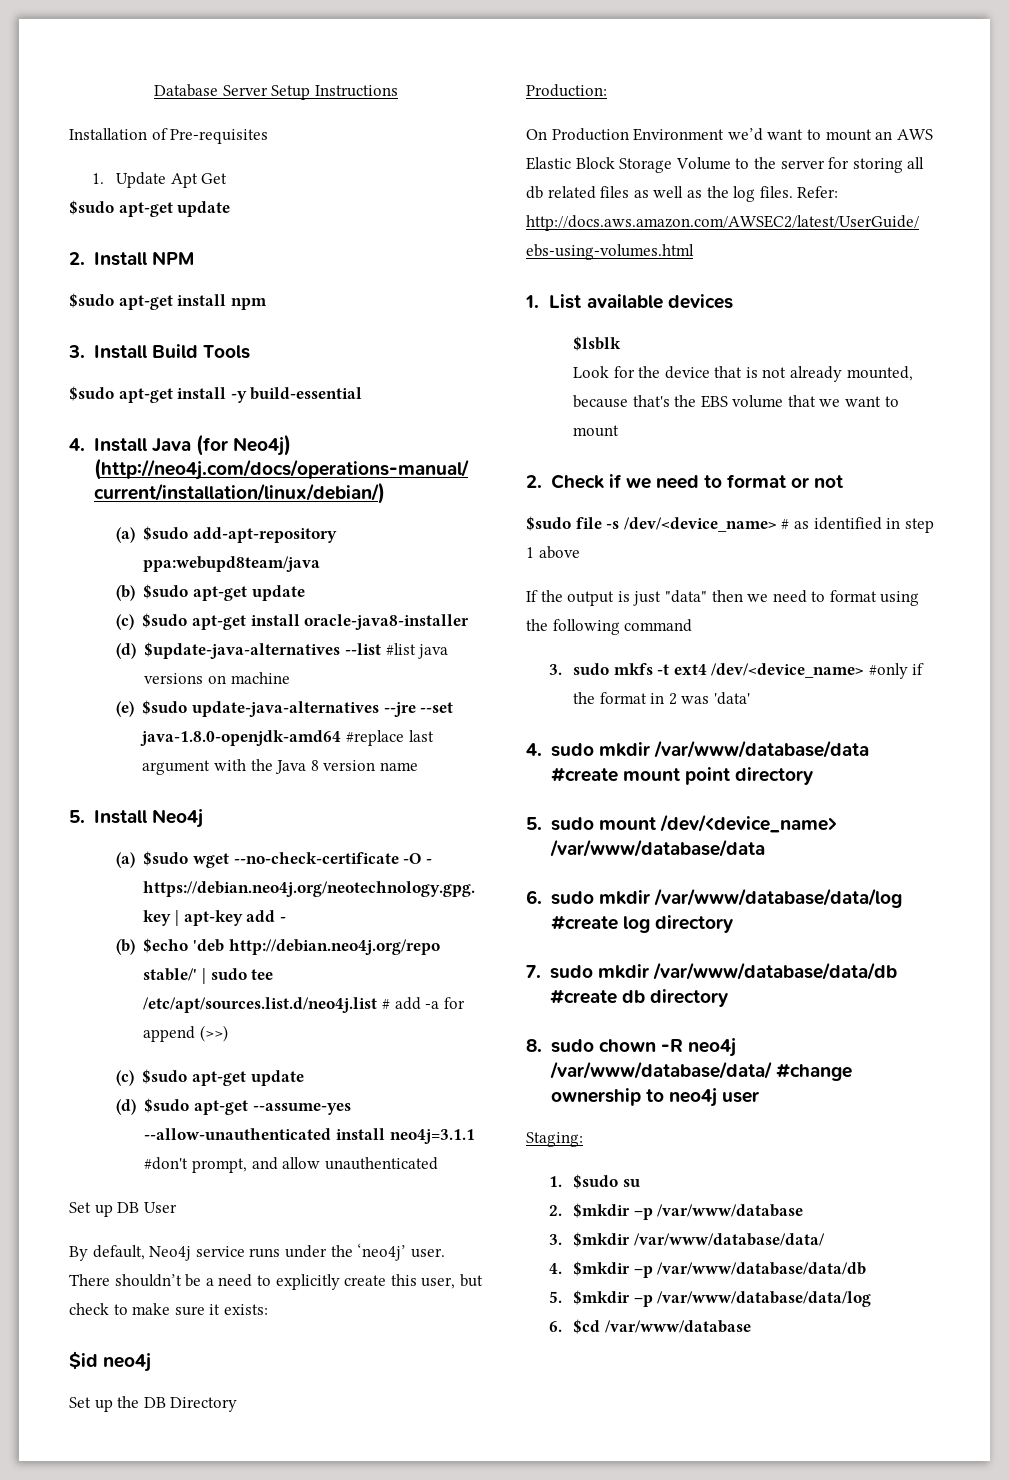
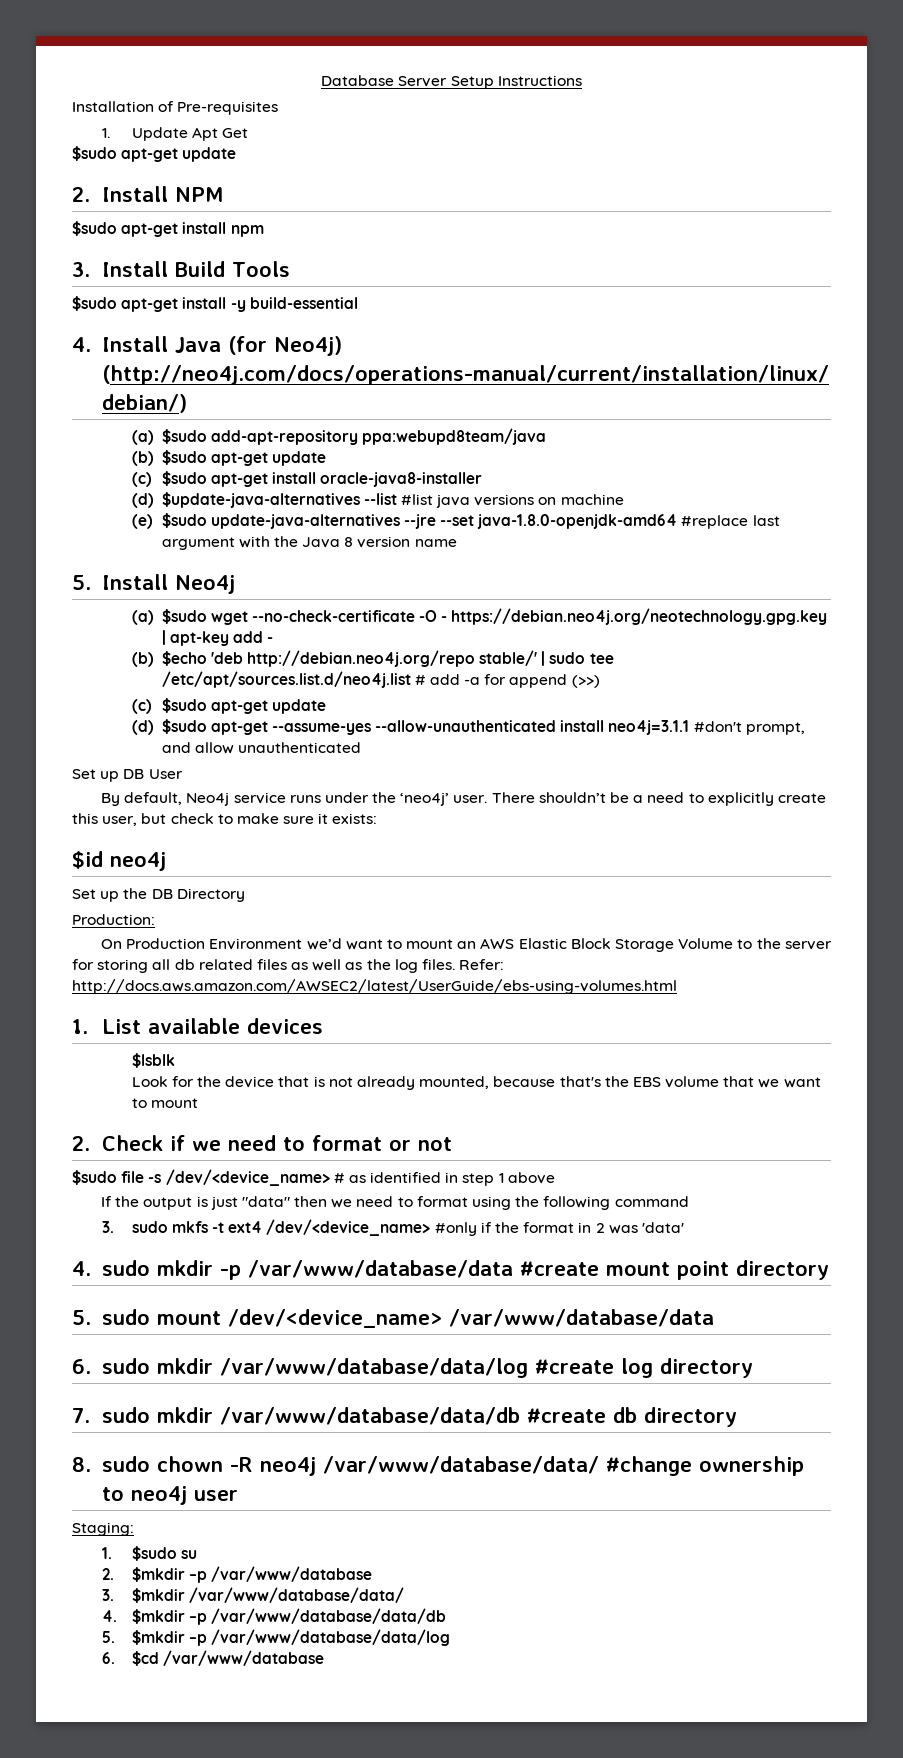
- 4. sudo mkdir /var/www/database/data #create mount point directory
+ 4. sudo mkdir -p /var/www/database/data #create mount point directory

